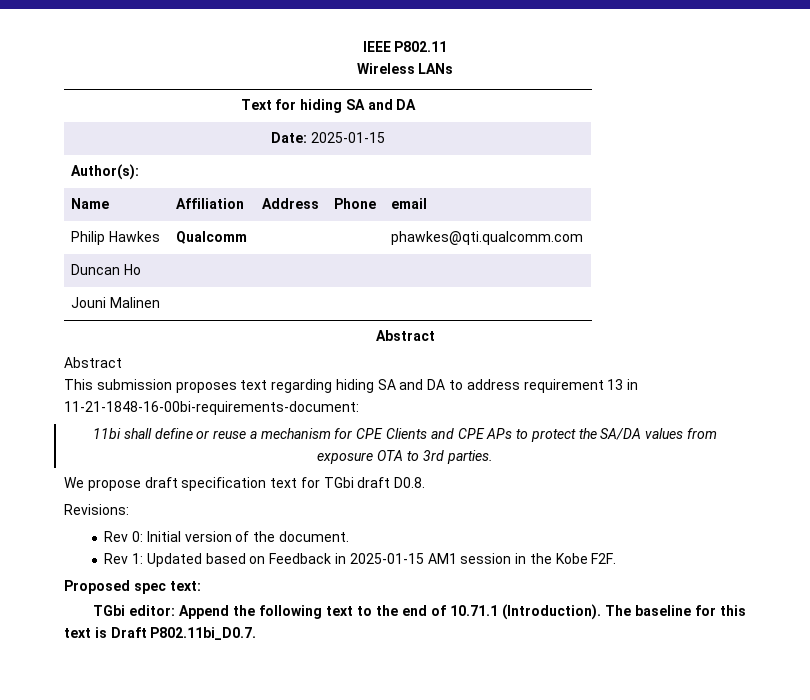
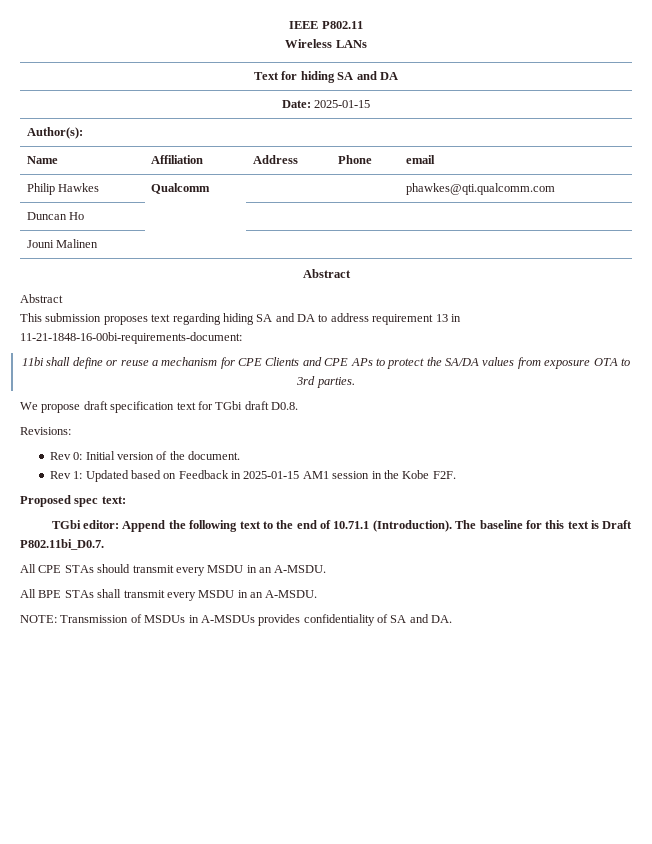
+ All CPE STAs should transmit every MSDU in an A-MSDU.
+ All BPE STAs shall transmit every MSDU in an A-MSDU.
+ NOTE: Transmission of MSDUs in A-MSDUs provides confidentiality of SA and DA.

